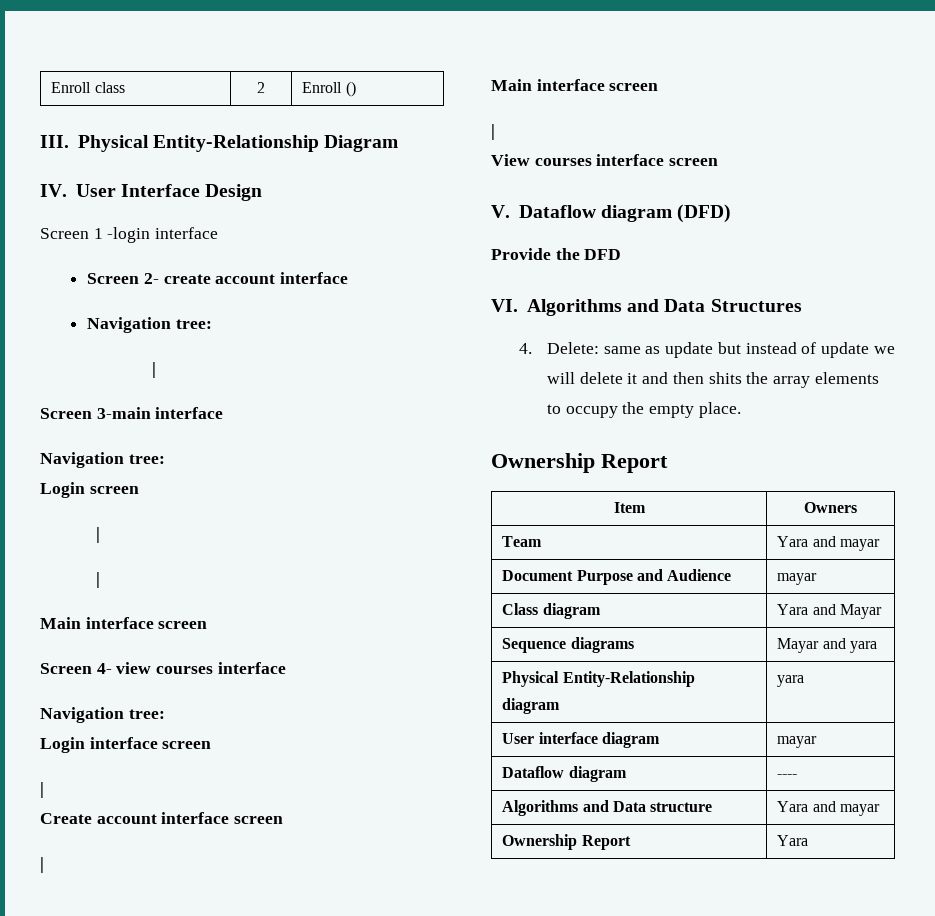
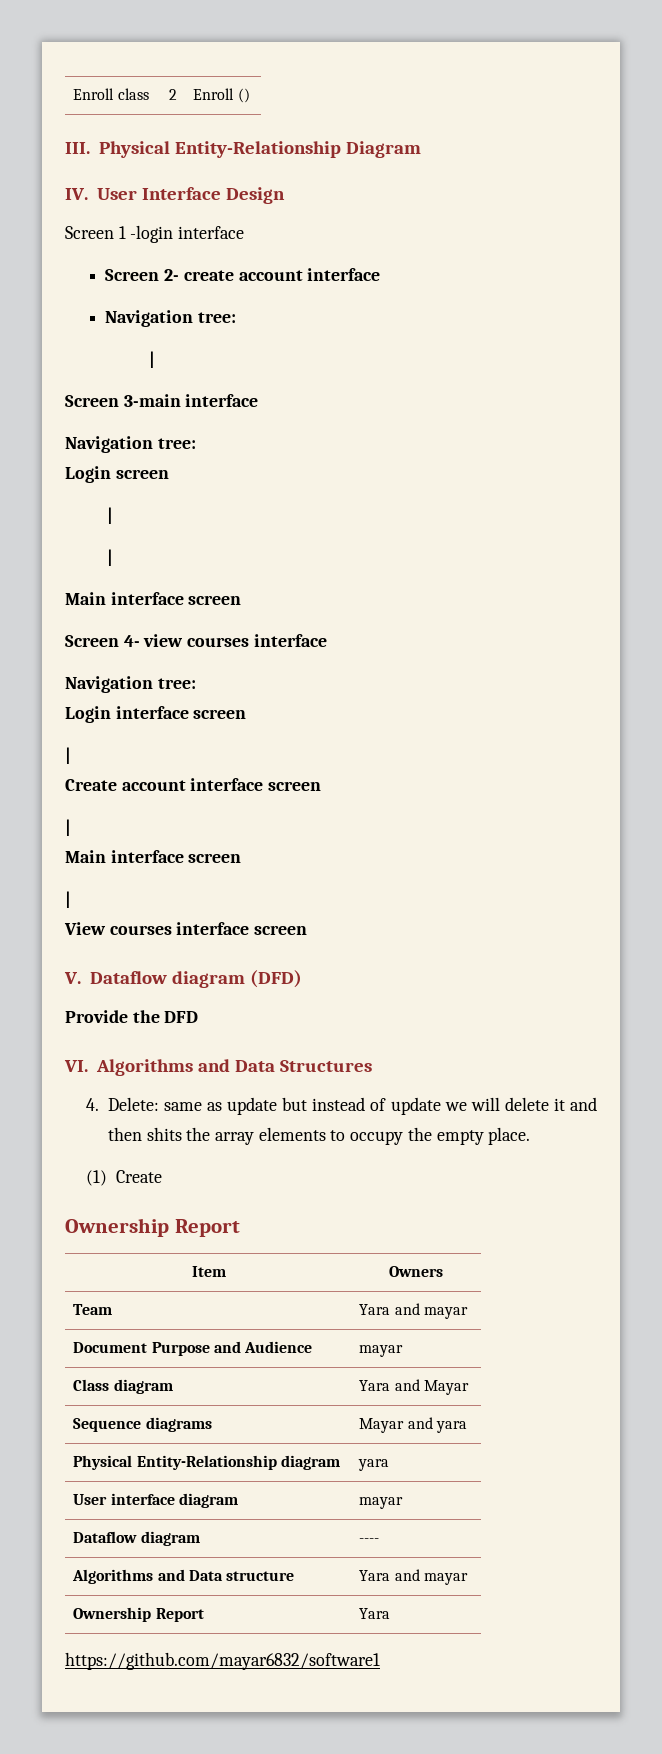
+ (1) Create
+ https://github.com/mayar6832/software1

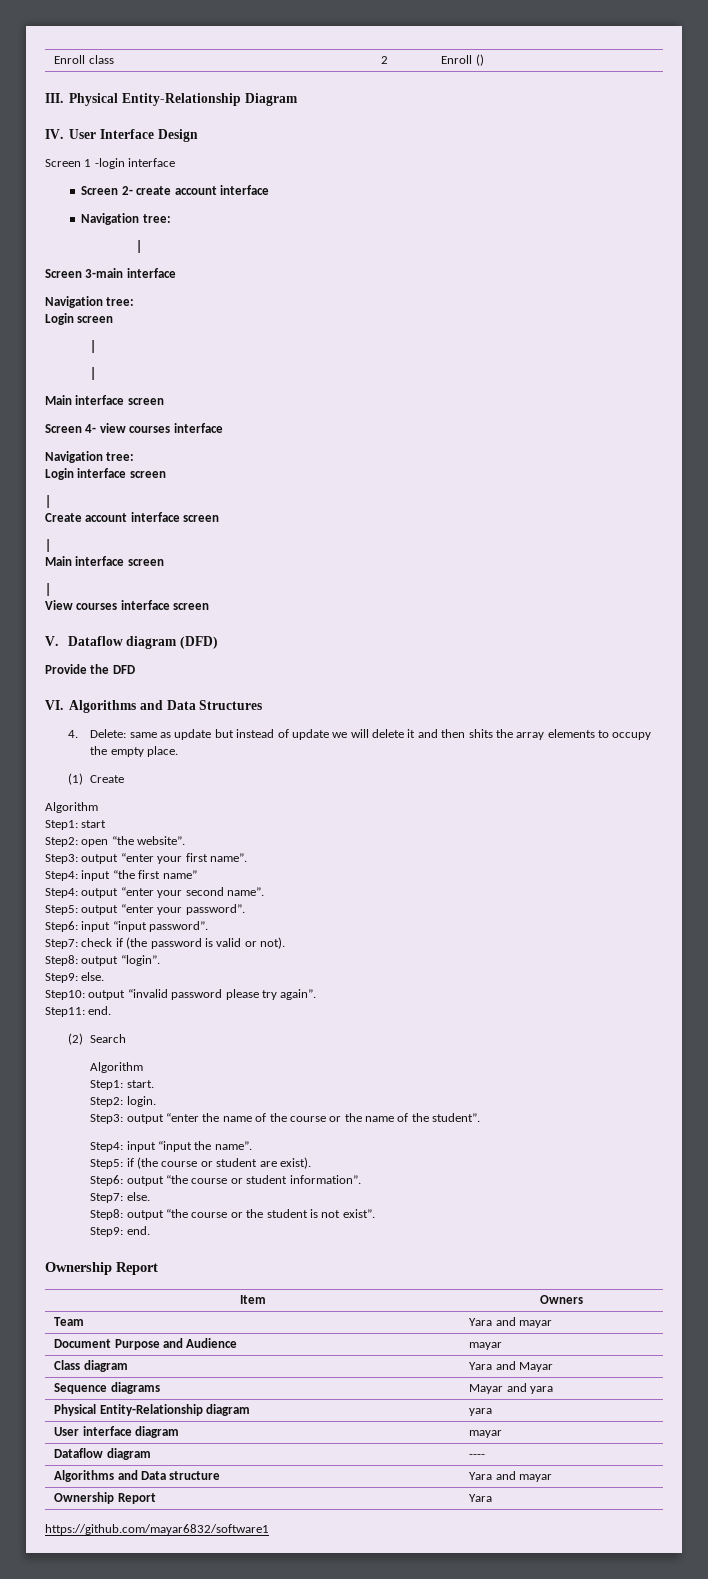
  (1) Create
+ Algorithm
+ Step1: start
+ Step2: open “the website”.
+ Step3: output “enter your first name”.
+ Step4: input “the first name”
+ Step4: output “enter your second name”.
+ Step5: output “enter your password”.
+ Step6: input “input password”.
+ Step7: check if (the password is valid or not).
+ Step8: output “login”.
+ Step9: else.
+ Step10: output “invalid password please try again”.
+ Step11: end.
+ (2) Search
+ Algorithm
+ Step1: start.
+ Step2: login.
+ Step3: output “enter the name of the course or the name of the student”.
+ Step4: input “input the name”.
+ Step5: if (the course or student are exist).
+ Step6: output “the course or student information”.
+ Step7: else.
+ Step8: output “the course or the student is not exist”.
+ Step9: end.

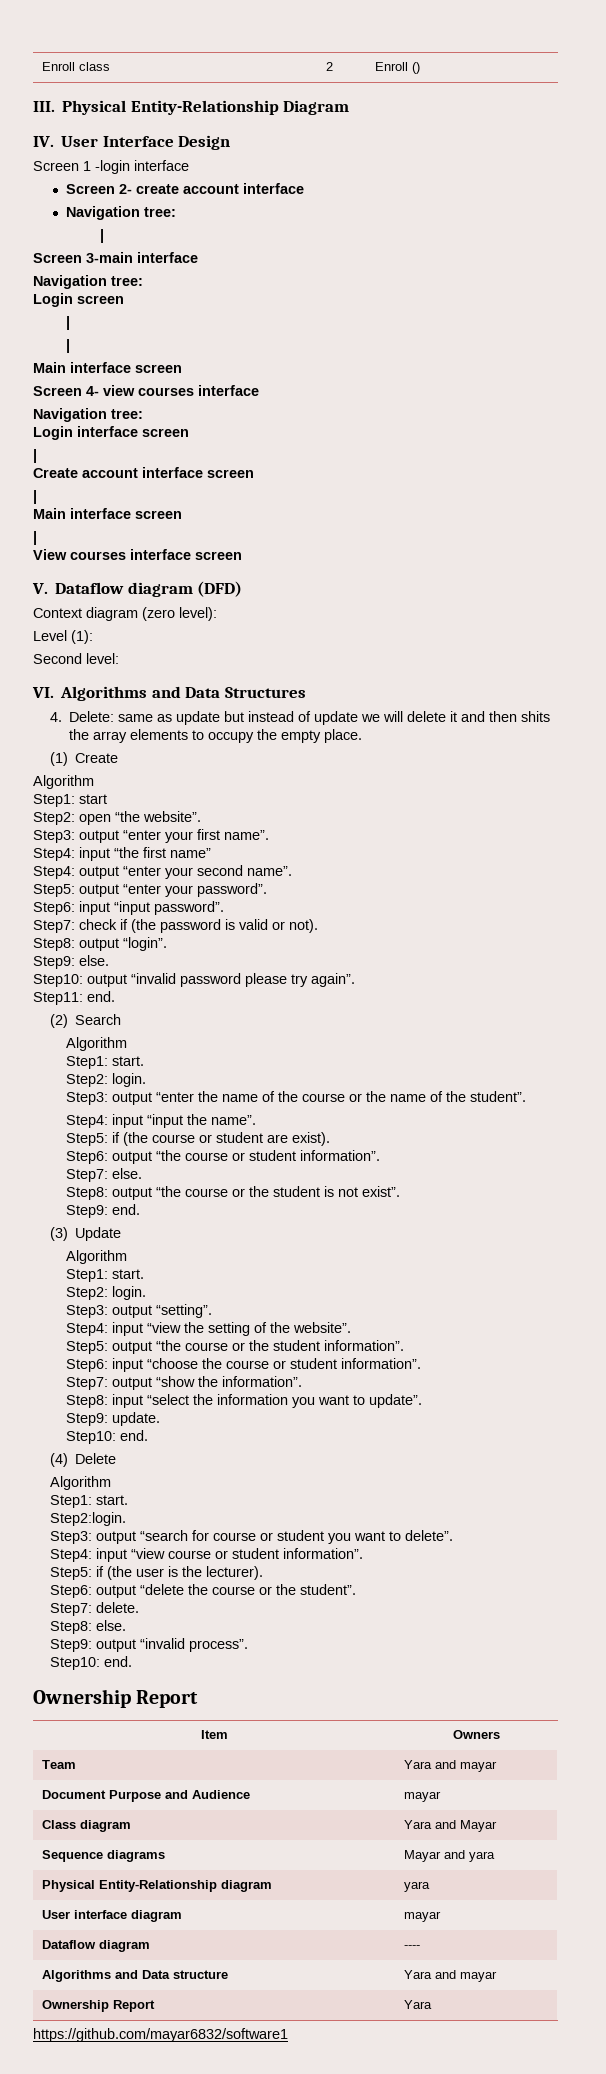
- Provide the DFD
+ Context diagram (zero level):
+ Level (1):
+ Second level:
+ (3) Update
+ Algorithm
+ Step1: start.
+ Step2: login.
+ Step3: output “setting”.
+ Step4: input “view the setting of the website”.
+ Step5: output “the course or the student information”.
+ Step6: input “choose the course or student information”.
+ Step7: output “show the information”.
+ Step8: input “select the information you want to update”.
+ Step9: update.
+ Step10: end.
+ (4) Delete
+ Algorithm
+ Step1: start.
+ Step2:login.
+ Step3: output “search for course or student you want to delete”.
+ Step4: input “view course or student information”.
+ Step5: if (the user is the lecturer).
+ Step6: output “delete the course or the student”.
+ Step7: delete.
+ Step8: else.
+ Step9: output “invalid process”.
+ Step10: end.

